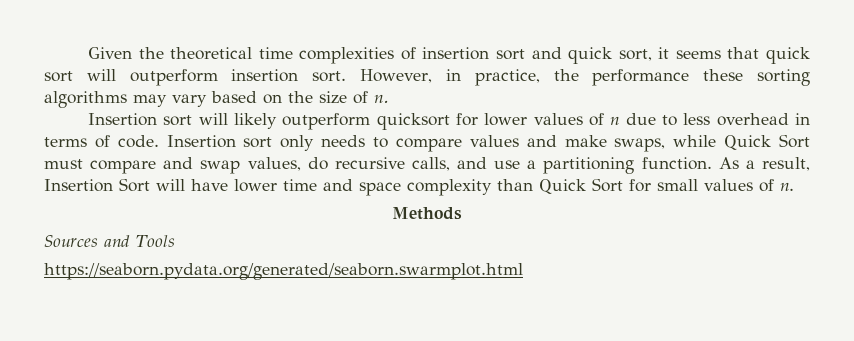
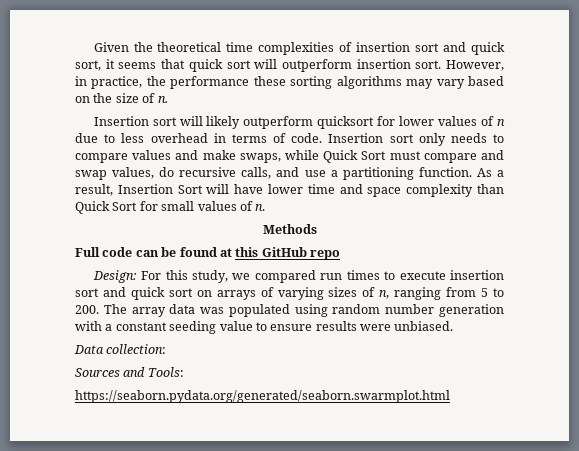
+ Full code can be found at this GitHub repo
+ Design: For this study, we compared run times to execute insertion sort and quick sort on arrays of varying sizes of n, ranging from 5 to 200. The array data was populated using random number generation with a constant seeding value to ensure results were unbiased.
+ Data collection:
- Sources and Tools
+ Sources and Tools:

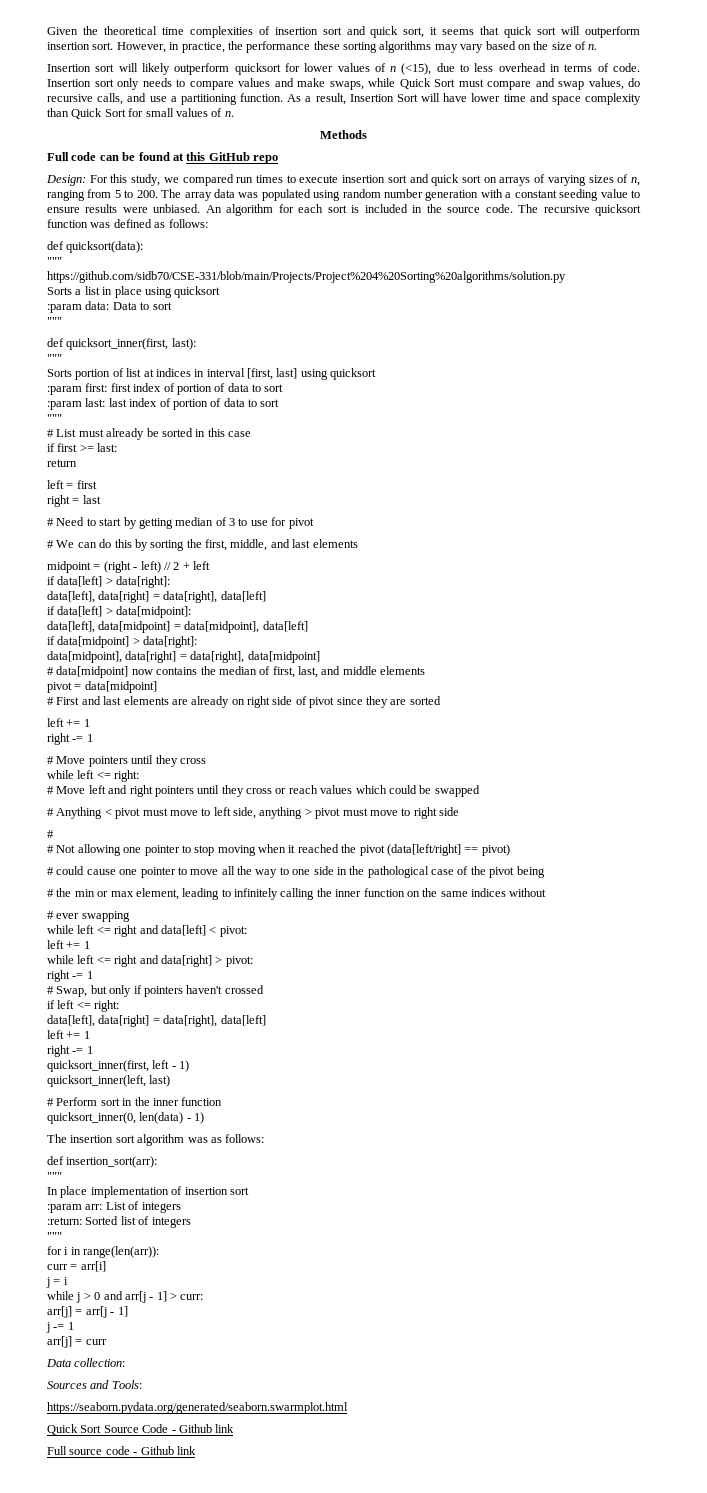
- Insertion sort will likely outperform quicksort for lower values of n due to less overhead in terms of code.
+ Insertion sort will likely outperform quicksort for lower values of n (<15), due to less overhead in terms of code.
+ An algorithm for each sort is included in the source code. The recursive quicksort function was defined as follows:
+ def quicksort(data):
+ """
+ https://github.com/sidb70/CSE-331/blob/main/Projects/Project%204%20Sorting%20algorithms/solution.py
+ Sorts a list in place using quicksort
+ :param data: Data to sort
+ """
+ def quicksort_inner(first, last):
+ """
+ Sorts portion of list at indices in interval [first, last] using quicksort
+ :param first: first index of portion of data to sort
+ :param last: last index of portion of data to sort
+ """
+ # List must already be sorted in this case
+ if first >= last:
+ return
+ left = first
+ right = last
+ # Need to start by getting median of 3 to use for pivot
+ # We can do this by sorting the first, middle, and last elements
+ midpoint = (right - left) // 2 + left
+ if data[left] > data[right]:
+ data[left], data[right] = data[right], data[left]
+ if data[left] > data[midpoint]:
+ data[left], data[midpoint] = data[midpoint], data[left]
+ if data[midpoint] > data[right]:
+ data[midpoint], data[right] = data[right], data[midpoint]
+ # data[midpoint] now contains the median of first, last, and middle elements
+ pivot = data[midpoint]
+ # First and last elements are already on right side of pivot since they are sorted
+ left += 1
+ right -= 1
+ # Move pointers until they cross
+ while left <= right:
+ # Move left and right pointers until they cross or reach values which could be swapped
+ # Anything < pivot must move to left side, anything > pivot must move to right side
+ #
+ # Not allowing one pointer to stop moving when it reached the pivot (data[left/right] == pivot)
+ # could cause one pointer to move all the way to one side in the pathological case of the pivot being
+ # the min or max element, leading to infinitely calling the inner function on the same indices without
+ # ever swapping
+ while left <= right and data[left] < pivot:
+ left += 1
+ while left <= right and data[right] > pivot:
+ right -= 1
+ # Swap, but only if pointers haven't crossed
+ if left <= right:
+ data[left], data[right] = data[right], data[left]
+ left += 1
+ right -= 1
+ quicksort_inner(first, left - 1)
+ quicksort_inner(left, last)
+ # Perform sort in the inner function
+ quicksort_inner(0, len(data) - 1)
+ The insertion sort algorithm was as follows:
+ def insertion_sort(arr):
+ """
+ In place implementation of insertion sort
+ :param arr: List of integers
+ :return: Sorted list of integers
+ """
+ for i in range(len(arr)):
+ curr = arr[i]
+ j = i
+ while j > 0 and arr[j - 1] > curr:
+ arr[j] = arr[j - 1]
+ j -= 1
+ arr[j] = curr
+ Quick Sort Source Code - Github link
+ Full source code - Github link

